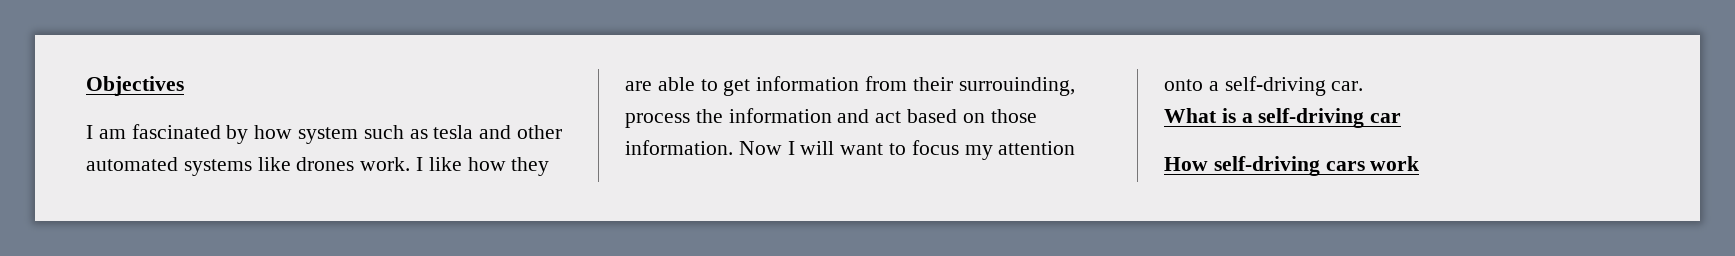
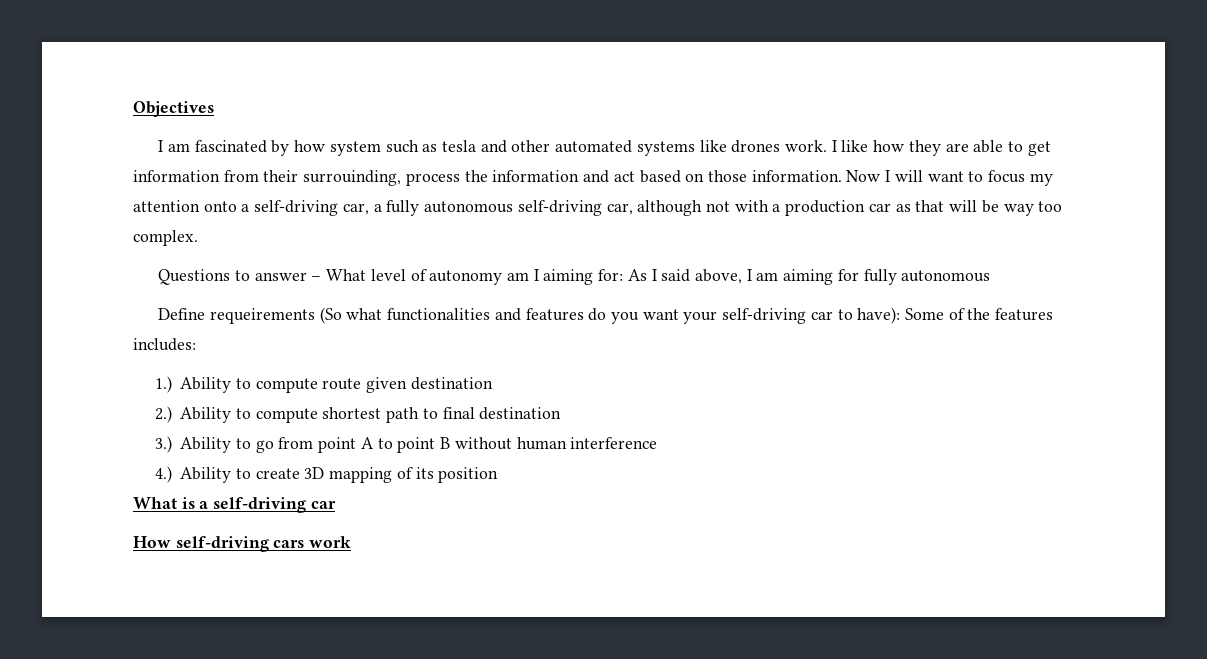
- Now I will want to focus my attention onto a self-driving car.
+ Now I will want to focus my attention onto a self-driving car, a fully autonomous self-driving car, although not with a production car as that will be way too complex.
+ Questions to answer – What level of autonomy am I aiming for: As I said above, I am aiming for fully autonomous
+ Define requeirements (So what functionalities and features do you want your self-driving car to have): Some of the features includes:
+ 1.) Ability to compute route given destination
+ 2.) Ability to compute shortest path to final destination
+ 3.) Ability to go from point A to point B without human interference
+ 4.) Ability to create 3D mapping of its position

